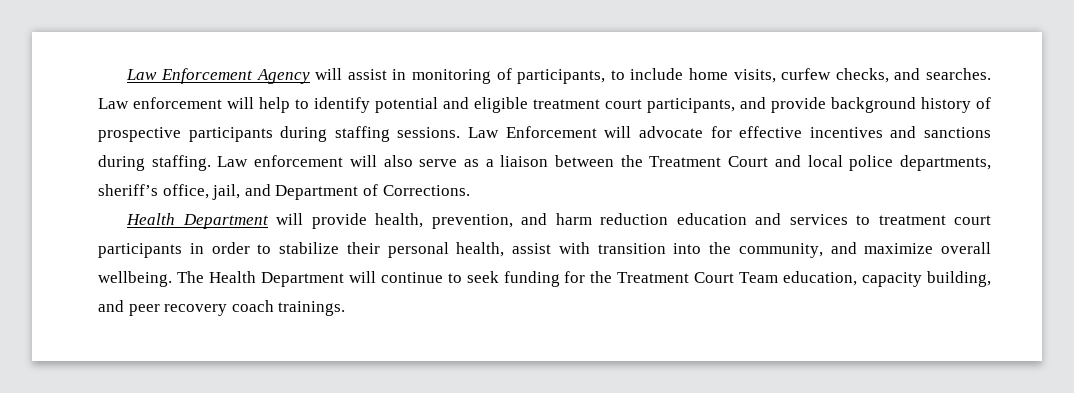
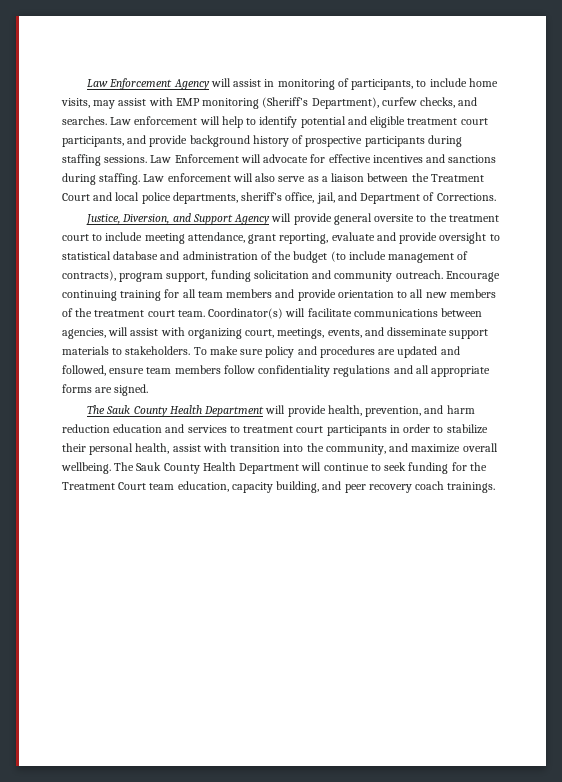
- Law Enforcement Agency will assist in monitoring of participants, to include home visits, curfew checks, and searches.
+ Law Enforcement Agency will assist in monitoring of participants, to include home visits, may assist with EMP monitoring (Sheriff’s Department), curfew checks, and searches.
- Health Department will provide health, prevention, and harm reduction education and services to treatment court participants in order to stabilize their personal health, assist with transition into the community, and maximize overall wellbeing.
+ Justice, Diversion, and Support Agency will provide general oversite to the treatment court to include meeting attendance, grant reporting, evaluate and provide oversight to statistical database and administration of the budget (to include management of contracts), program support, funding solicitation and community outreach. Encourage continuing training for all team members and provide orientation to all new members of the treatment court team. Coordinator(s) will facilitate communications between agencies, will assist with organizing court, meetings, events, and disseminate support materials to stakeholders. To make sure policy and procedures are updated and followed, ensure team members follow confidentiality regulations and all appropriate forms are signed.
+ The Sauk County Health Department will provide health, prevention, and harm reduction education and services to treatment court participants in order to stabilize their personal health, assist with transition into the community, and maximize overall wellbeing.
- The Health Department will continue to seek funding for the Treatment Court Team education, capacity building, and peer recovery coach trainings.
+ The Sauk County Health Department will continue to seek funding for the Treatment Court team education, capacity building, and peer recovery coach trainings.

